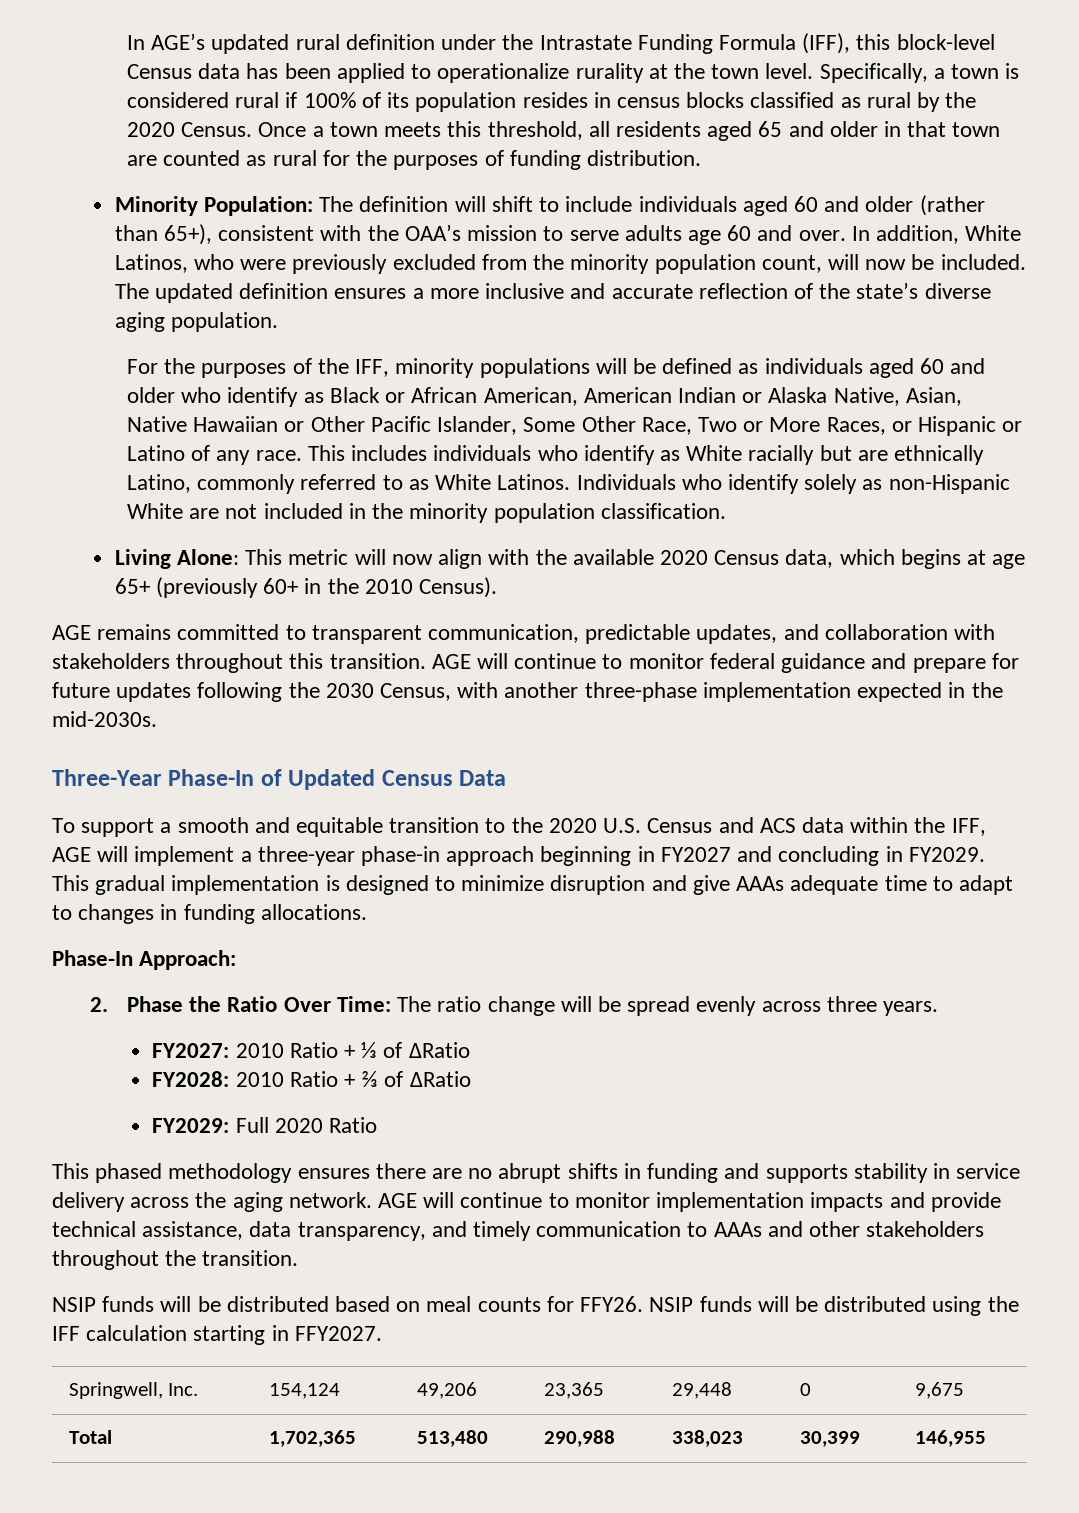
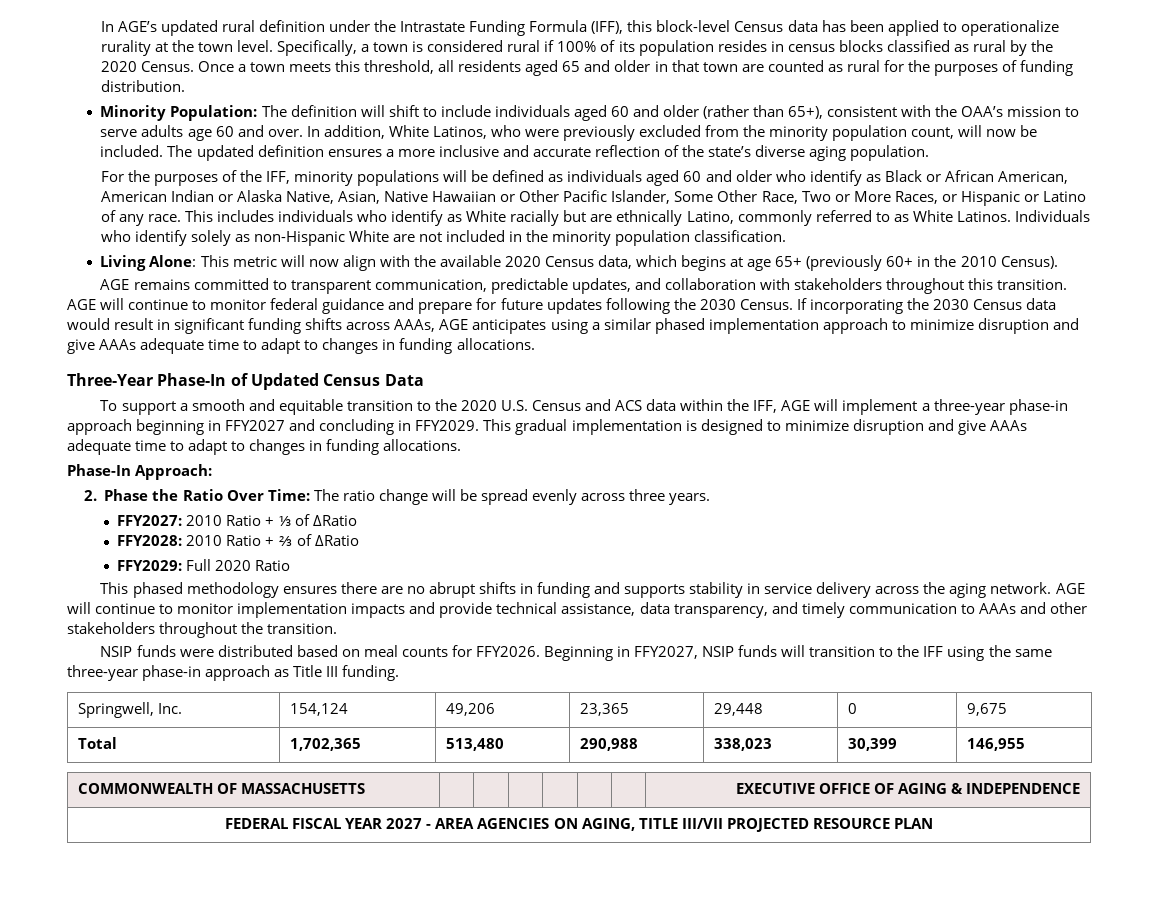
- AGE will continue to monitor federal guidance and prepare for future updates following the 2030 Census, with another three-phase implementation expected in the mid-2030s.
+ AGE will continue to monitor federal guidance and prepare for future updates following the 2030 Census. If incorporating the 2030 Census data would result in significant funding shifts across AAAs, AGE anticipates using a similar phased implementation approach to minimize disruption and give AAAs adequate time to adapt to changes in funding allocations.
- To support a smooth and equitable transition to the 2020 U.S. Census and ACS data within the IFF, AGE will implement a three-year phase-in approach beginning in FY2027 and concluding in FY2029.
+ To support a smooth and equitable transition to the 2020 U.S. Census and ACS data within the IFF, AGE will implement a three-year phase-in approach beginning in FFY2027 and concluding in FFY2029.
- FY2027: 2010 Ratio + ⅓ of ΔRatio
+ FFY2027: 2010 Ratio + ⅓ of ΔRatio
- FY2028: 2010 Ratio + ⅔ of ΔRatio
+ FFY2028: 2010 Ratio + ⅔ of ΔRatio
- FY2029: Full 2020 Ratio
+ FFY2029: Full 2020 Ratio
- NSIP funds will be distributed based on meal counts for FFY26. NSIP funds will be distributed using the IFF calculation starting in FFY2027.
+ NSIP funds were distributed based on meal counts for FFY2026. Beginning in FFY2027, NSIP funds will transition to the IFF using the same three-year phase-in approach as Title III funding.
+ COMMONWEALTH OF MASSACHUSETTS | | | | | | | EXECUTIVE OFFICE OF AGING & INDEPENDENCE
+ FEDERAL FISCAL YEAR 2027 - AREA AGENCIES ON AGING, TITLE III/VII PROJECTED RESOURCE PLAN

